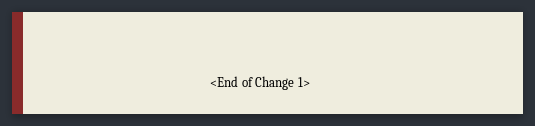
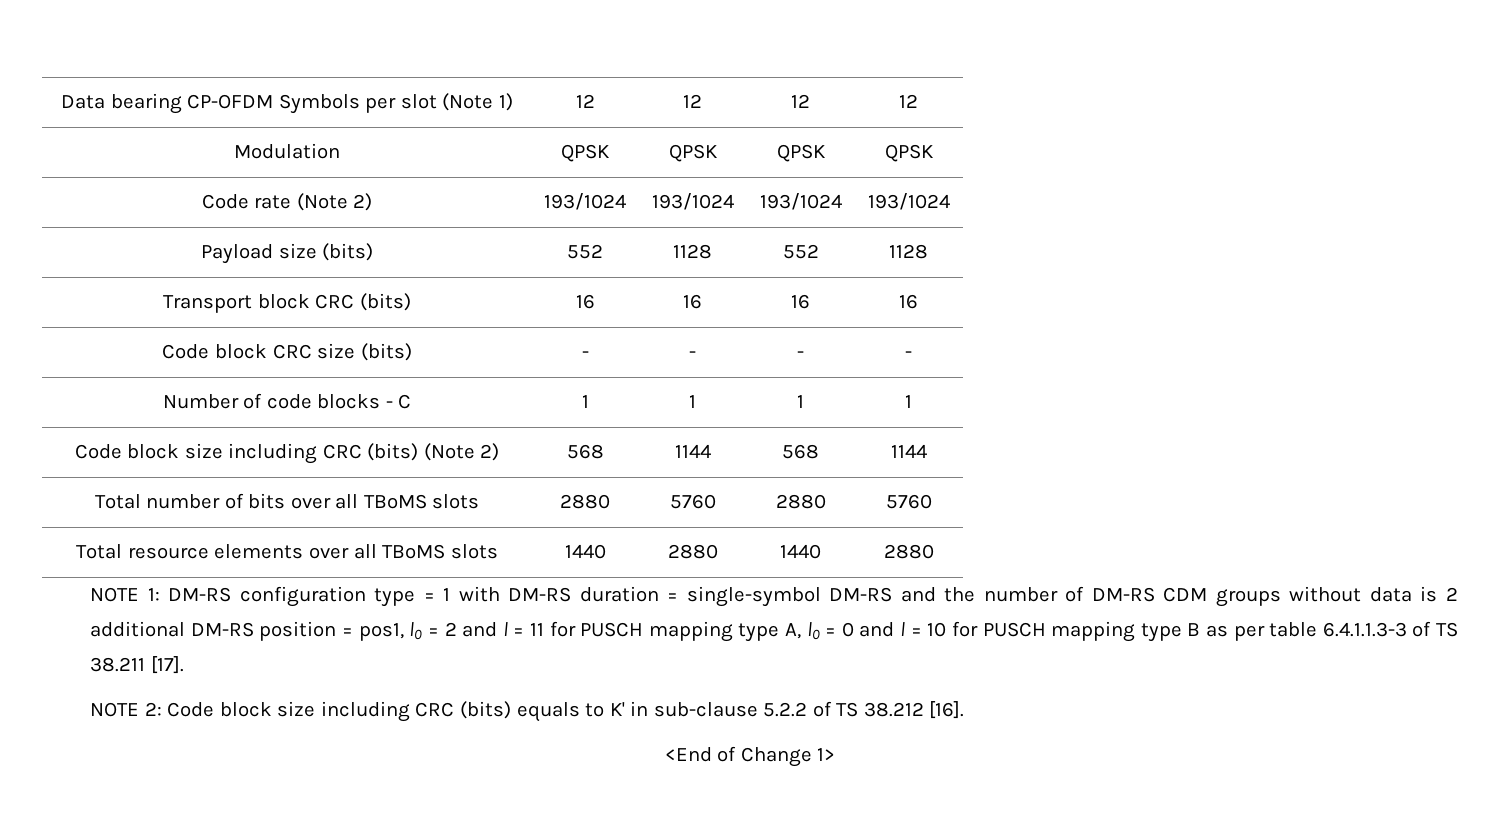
+ Data bearing CP-OFDM Symbols per slot (Note 1) | 12 | 12 | 12 | 12
+ Modulation | QPSK | QPSK | QPSK | QPSK
+ Code rate (Note 2) | 193/1024 | 193/1024 | 193/1024 | 193/1024
+ Payload size (bits) | 552 | 1128 | 552 | 1128
+ Transport block CRC (bits) | 16 | 16 | 16 | 16
+ Code block CRC size (bits) | - | - | - | -
+ Number of code blocks - C | 1 | 1 | 1 | 1
+ Code block size including CRC (bits) (Note 2) | 568 | 1144 | 568 | 1144
+ Total number of bits over all TBoMS slots | 2880 | 5760 | 2880 | 5760
+ Total resource elements over all TBoMS slots | 1440 | 2880 | 1440 | 2880
+ NOTE 1: DM-RS configuration type = 1 with DM-RS duration = single-symbol DM-RS and the number of DM-RS CDM groups without data is 2 additional DM-RS position = pos1, l0 = 2 and l = 11 for PUSCH mapping type A, l0 = 0 and l = 10 for PUSCH mapping type B as per table 6.4.1.1.3-3 of TS 38.211 [17].
+ NOTE 2: Code block size including CRC (bits) equals to K' in sub-clause 5.2.2 of TS 38.212 [16].

